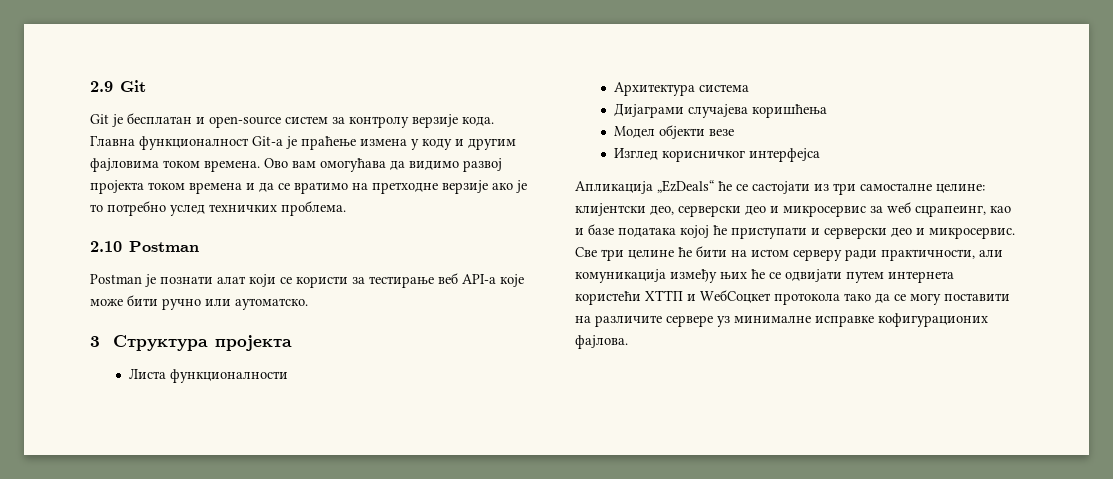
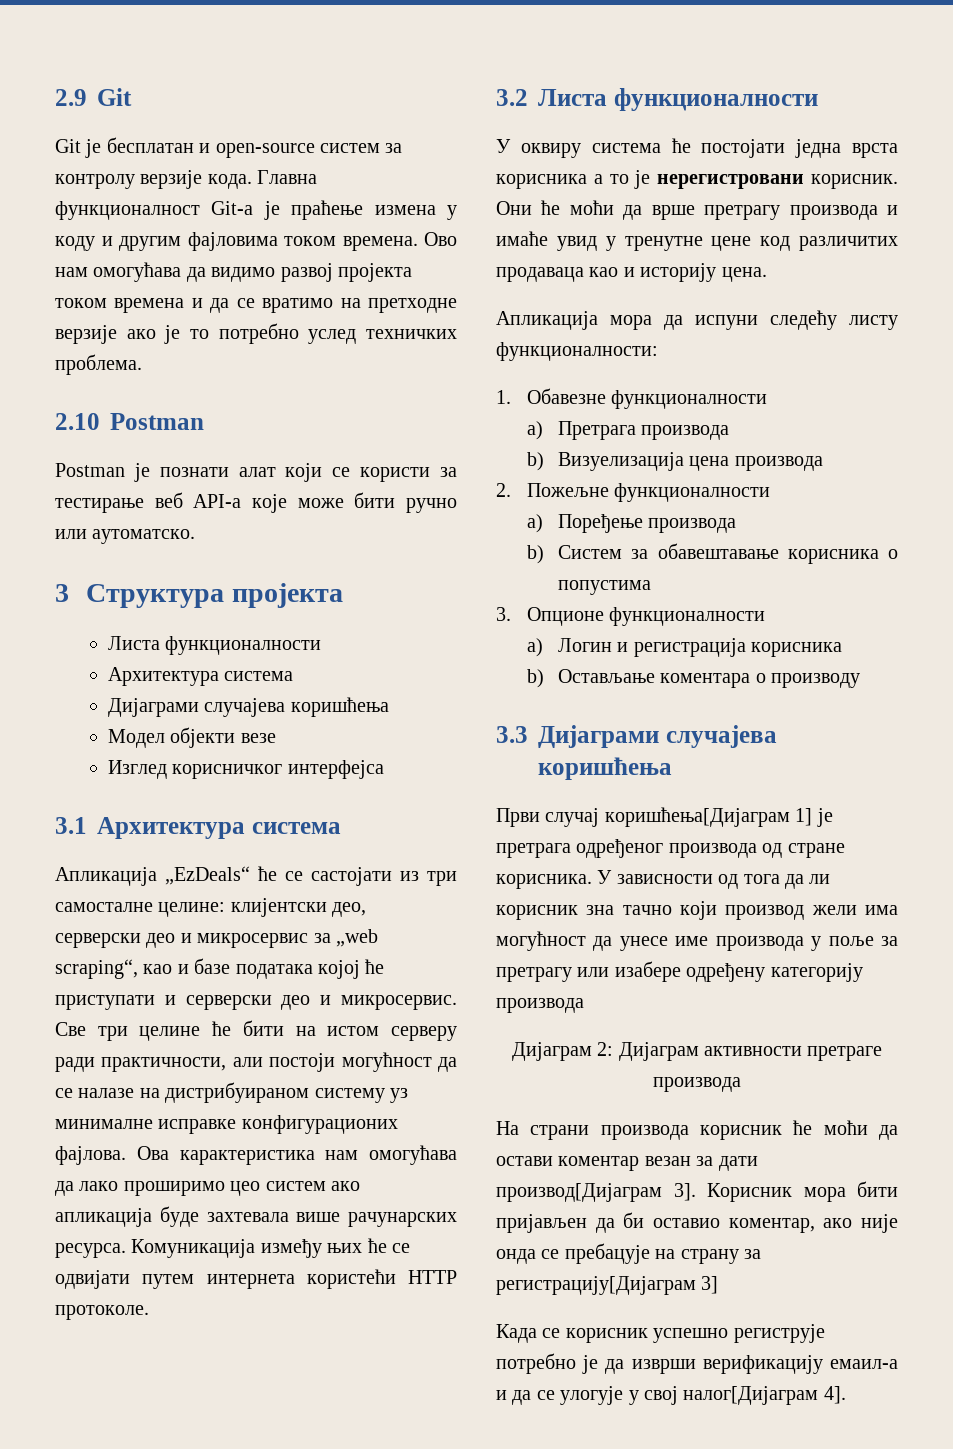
- Ово вам омогућава да видимо развој пројекта током времена и да се вратимо на претходне верзије ако је то потребно услед техничких проблема.
+ Ово нам омогућава да видимо развој пројекта током времена и да се вратимо на претходне верзије ако је то потребно услед техничких проблема.
+ 3.1 Архитектура система
- Апликација „EzDeals“ ће се састојати из три самосталне целине: клијентски део, серверски део и микросервис за wеб сцрапеинг, као и базе података којој ће приступати и серверски део и микросервис.
+ Апликација „EzDeals“ ће се састојати из три самосталне целине: клијентски део, серверски део и микросервис за „web scraping“, као и базе података којој ће приступати и серверски део и микросервис.
- Све три целине ће бити на истом серверу ради практичности, али комуникација између њих ће се одвијати путем интернета користећи ХТТП и WебСоцкет протокола тако да се могу поставити на различите сервере уз минималне исправке кофигурационих фајлова.
+ Све три целине ће бити на истом серверу ради практичности, али постоји могућност да се налазе на дистрибуираном систему уз минималне исправке конфигурационих фајлова. Ова карактеристика нам омогућава да лако проширимо цео систем ако апликација буде захтевала више рачунарских ресурса. Комуникација између њих ће се одвијати путем интернета користећи HTTP протоколе.
+ 3.2 Листа функционалности
+ У оквиру система ће постојати једна врста корисника а то је нерегистровани корисник. Они ће моћи да врше претрагу производа и имаће увид у тренутне цене код различитих продаваца као и историју цена.
+ Апликација мора да испуни следећу листу функционалности:
+ 1. Обавезне функционалности
+ a) Претрага производа
+ b) Визуелизација цена производа
+ 2. Пожељне функционалности
+ a) Поређење производа
+ b) Систем за обавештавање корисника о попустима
+ 3. Опционе функционалности
+ a) Логин и регистрација корисника
+ b) Остављање коментара о производу
+ 3.3 Дијаграми случајева коришћења
+ Први случај коришћења[Дијаграм 1] је претрага одређеног производа од стране корисника. У зависности од тога да ли корисник зна тачно који производ жели има могућност да унесе име производа у поље за претрагу или изабере одређену категорију производа
+ Дијаграм 2: Дијаграм активности претраге производа
+ На страни производа корисник ће моћи да остави коментар везан за дати производ[Дијаграм 3]. Корисник мора бити пријављен да би оставио коментар, ако није онда се пребацује на страну за регистрацију[Дијаграм 3]
+ Када се корисник успешно региструје потребно је да изврши верификацију емаил-а и да се улогује у свој налог[Дијаграм 4].

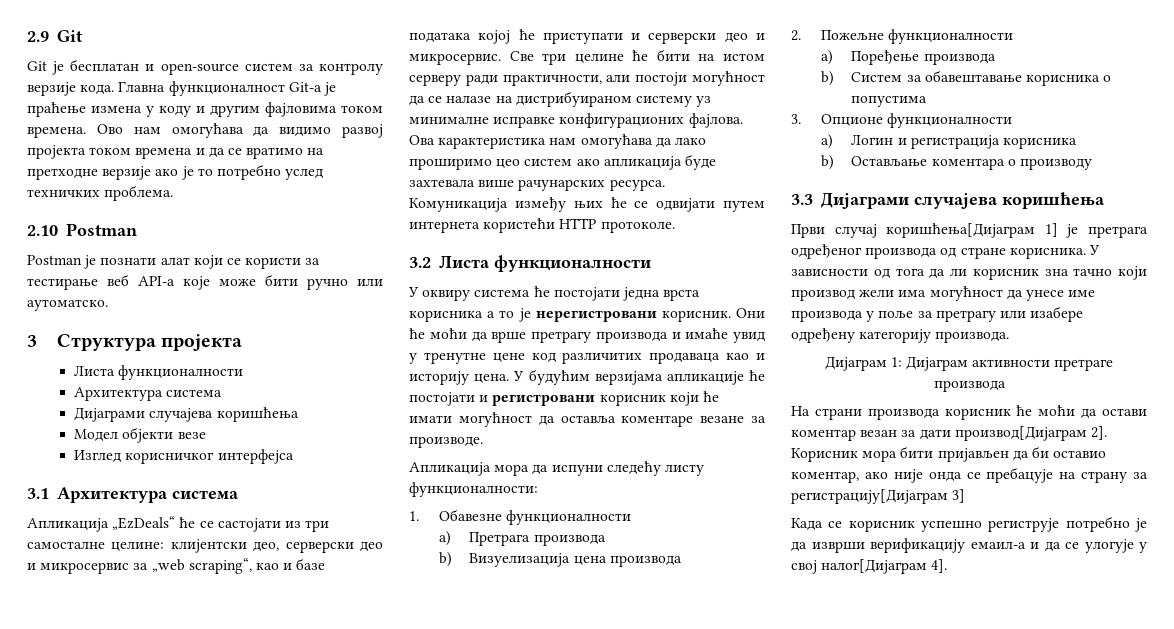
+ У будућим верзијама апликације ће постојати и регистровани корисник који ће имати могућност да оставља коментаре везане за производе.
- У зависности од тога да ли корисник зна тачно који производ жели има могућност да унесе име производа у поље за претрагу или изабере одређену категорију производа
- Дијаграм 2: Дијаграм активности претраге производа
+ У зависности од тога да ли корисник зна тачно који производ жели има могућност да унесе име производа у поље за претрагу или изабере одређену категорију производа.
+ Дијаграм 1: Дијаграм активности претраге производа
- На страни производа корисник ће моћи да остави коментар везан за дати производ[Дијаграм 3].
+ На страни производа корисник ће моћи да остави коментар везан за дати производ[Дијаграм 2].

